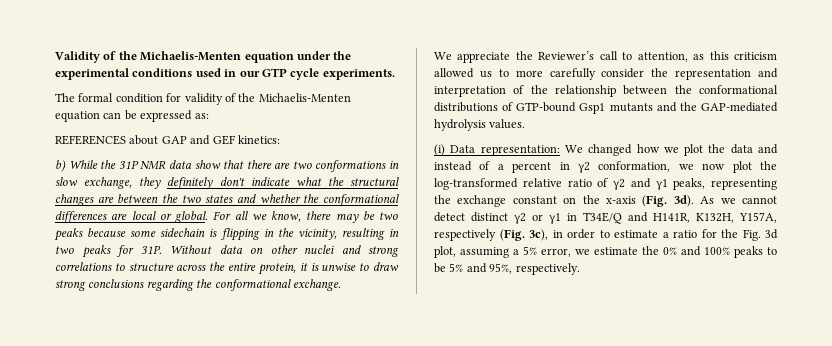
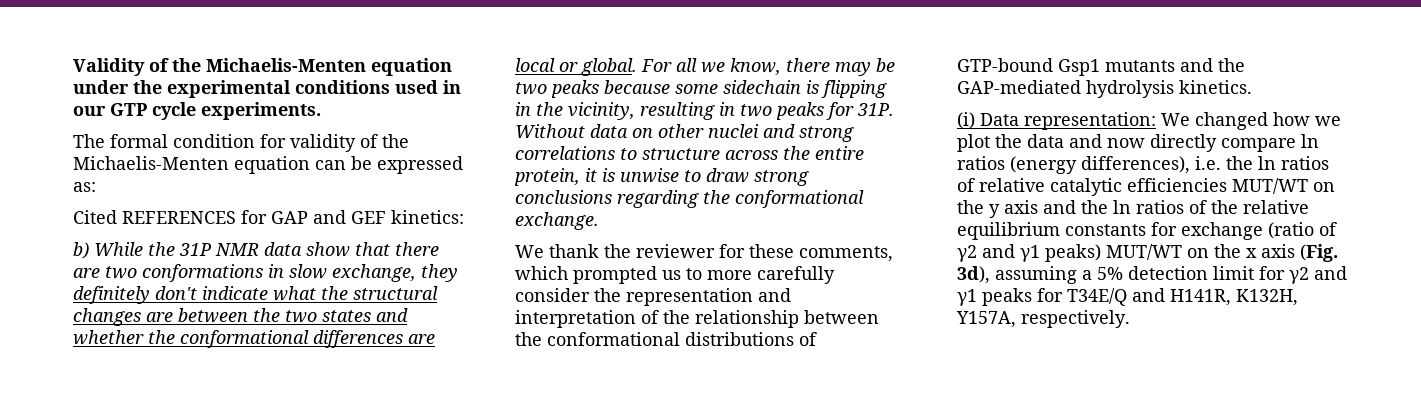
- REFERENCES about GAP and GEF kinetics:
+ Cited REFERENCES for GAP and GEF kinetics:
- We appreciate the Reviewer’s call to attention, as this criticism allowed us to more carefully consider the representation and interpretation of the relationship between the conformational distributions of GTP-bound Gsp1 mutants and the GAP-mediated hydrolysis values.
+ We thank the reviewer for these comments, which prompted us to more carefully consider the representation and interpretation of the relationship between the conformational distributions of GTP-bound Gsp1 mutants and the GAP-mediated hydrolysis kinetics.
- (i) Data representation: We changed how we plot the data and instead of a percent in γ2 conformation, we now plot the log-transformed relative ratio of γ2 and γ1 peaks, representing the exchange constant on the x-axis (Fig. 3d). As we cannot detect distinct γ2 or γ1 in T34E/Q and H141R, K132H, Y157A, respectively (Fig. 3c), in order to estimate a ratio for the Fig. 3d plot, assuming a 5% error, we estimate the 0% and 100% peaks to be 5% and 95%, respectively.
+ (i) Data representation: We changed how we plot the data and now directly compare ln ratios (energy differences), i.e. the ln ratios of relative catalytic efficiencies MUT/WT on the y axis and the ln ratios of the relative equilibrium constants for exchange (ratio of γ2 and γ1 peaks) MUT/WT on the x axis (Fig. 3d), assuming a 5% detection limit for γ2 and γ1 peaks for T34E/Q and H141R, K132H, Y157A, respectively.

